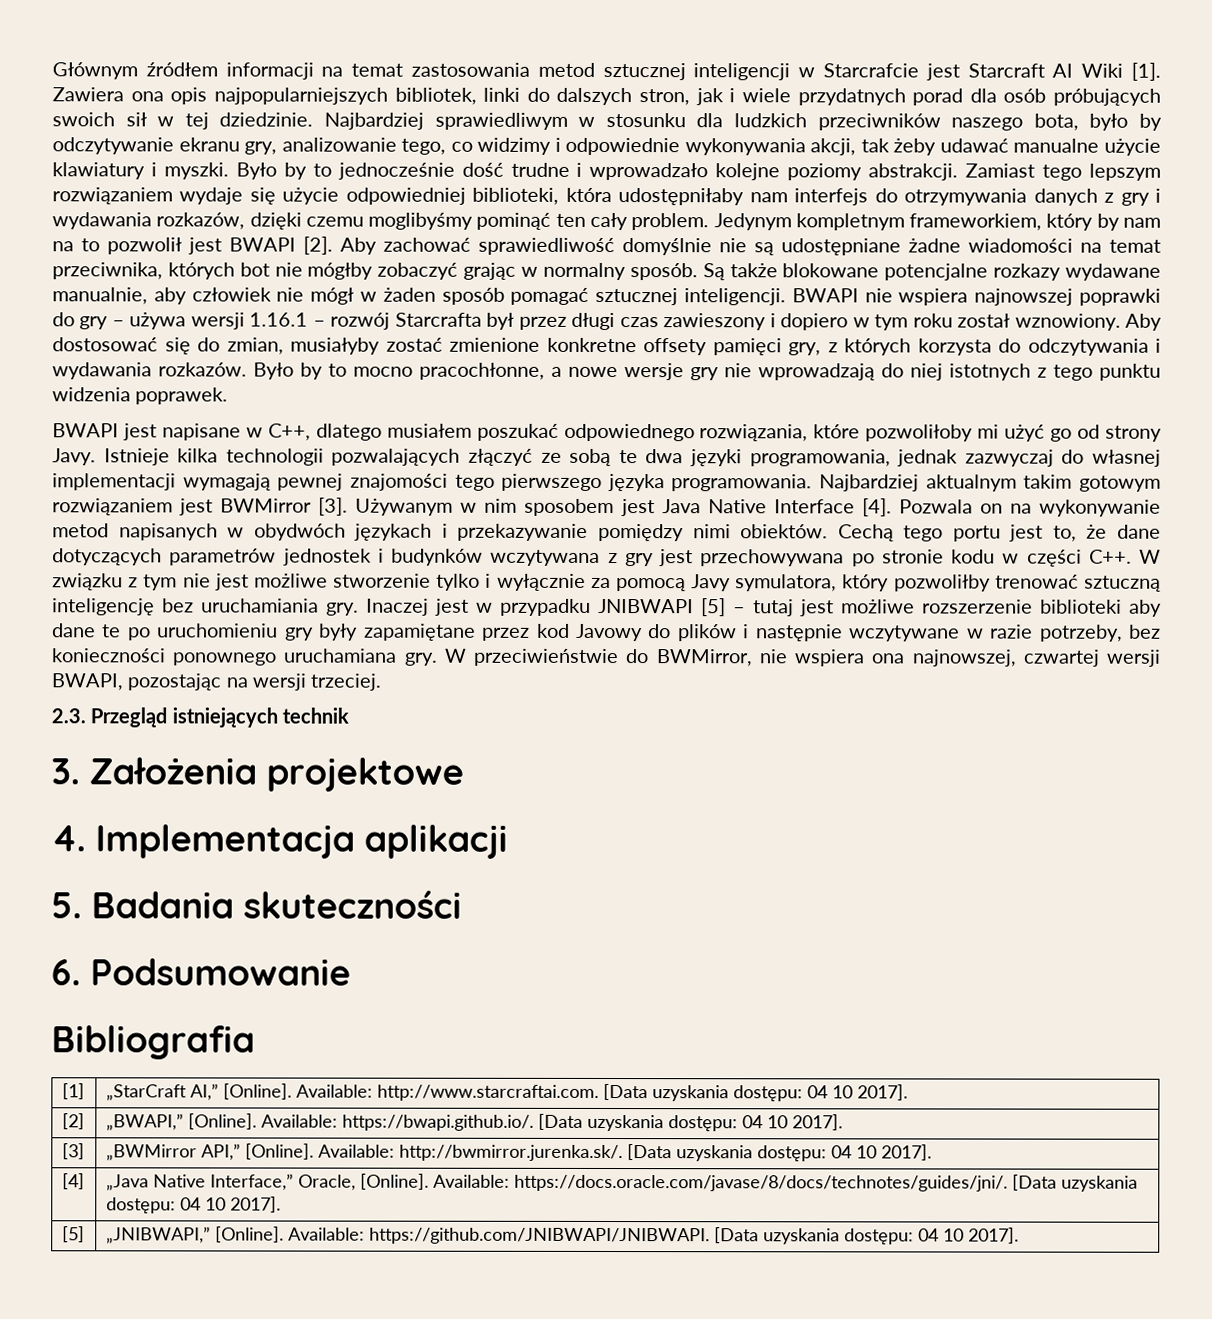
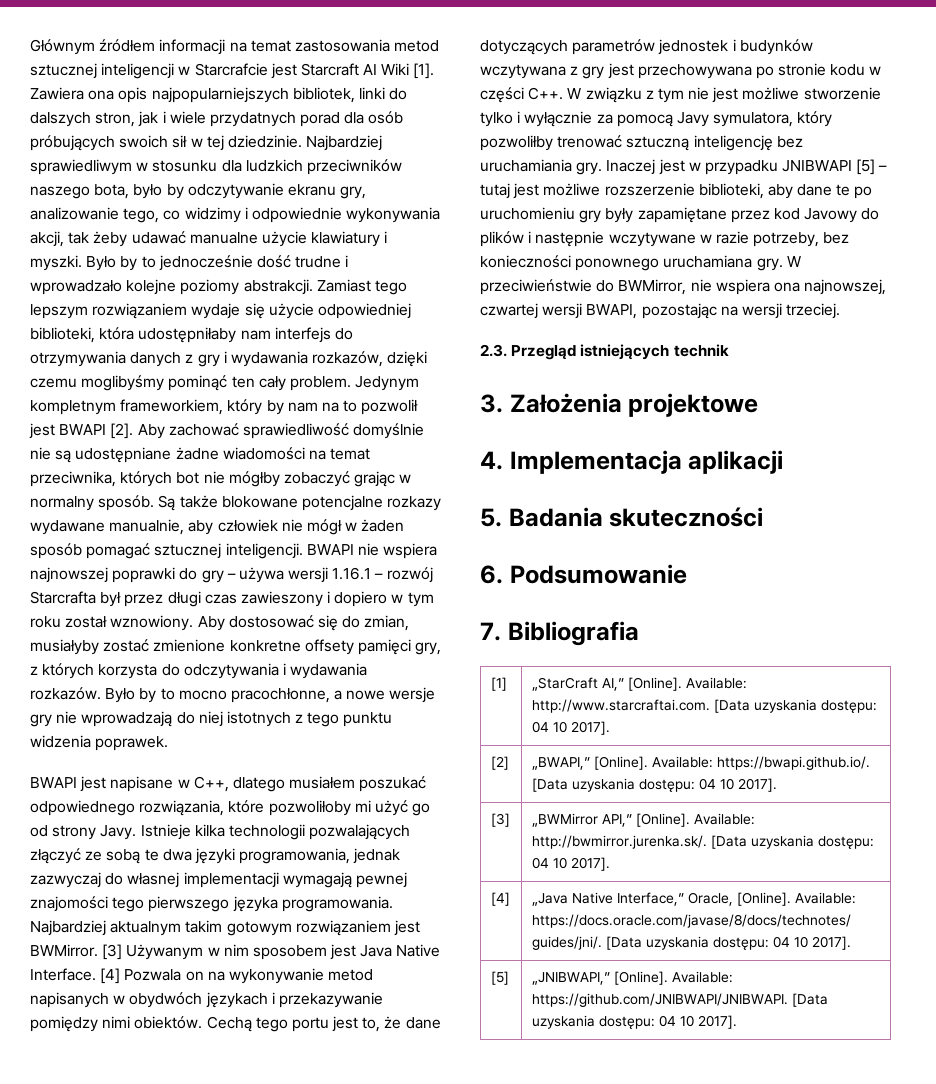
- Najbardziej aktualnym takim gotowym rozwiązaniem jest BWMirror [3]. Używanym w nim sposobem jest Java Native Interface [4]. Pozwala on na wykonywanie metod napisanych w obydwóch językach i przekazywanie pomiędzy nimi obiektów.
+ Najbardziej aktualnym takim gotowym rozwiązaniem jest BWMirror. [3] Używanym w nim sposobem jest Java Native Interface. [4] Pozwala on na wykonywanie metod napisanych w obydwóch językach i przekazywanie pomiędzy nimi obiektów.
- Inaczej jest w przypadku JNIBWAPI [5] – tutaj jest możliwe rozszerzenie biblioteki aby dane te po uruchomieniu gry były zapamiętane przez kod Javowy do plików i następnie wczytywane w razie potrzeby, bez konieczności ponownego uruchamiana gry.
+ Inaczej jest w przypadku JNIBWAPI [5] – tutaj jest możliwe rozszerzenie biblioteki, aby dane te po uruchomieniu gry były zapamiętane przez kod Javowy do plików i następnie wczytywane w razie potrzeby, bez konieczności ponownego uruchamiana gry.
- Bibliografia
+ 7. Bibliografia

